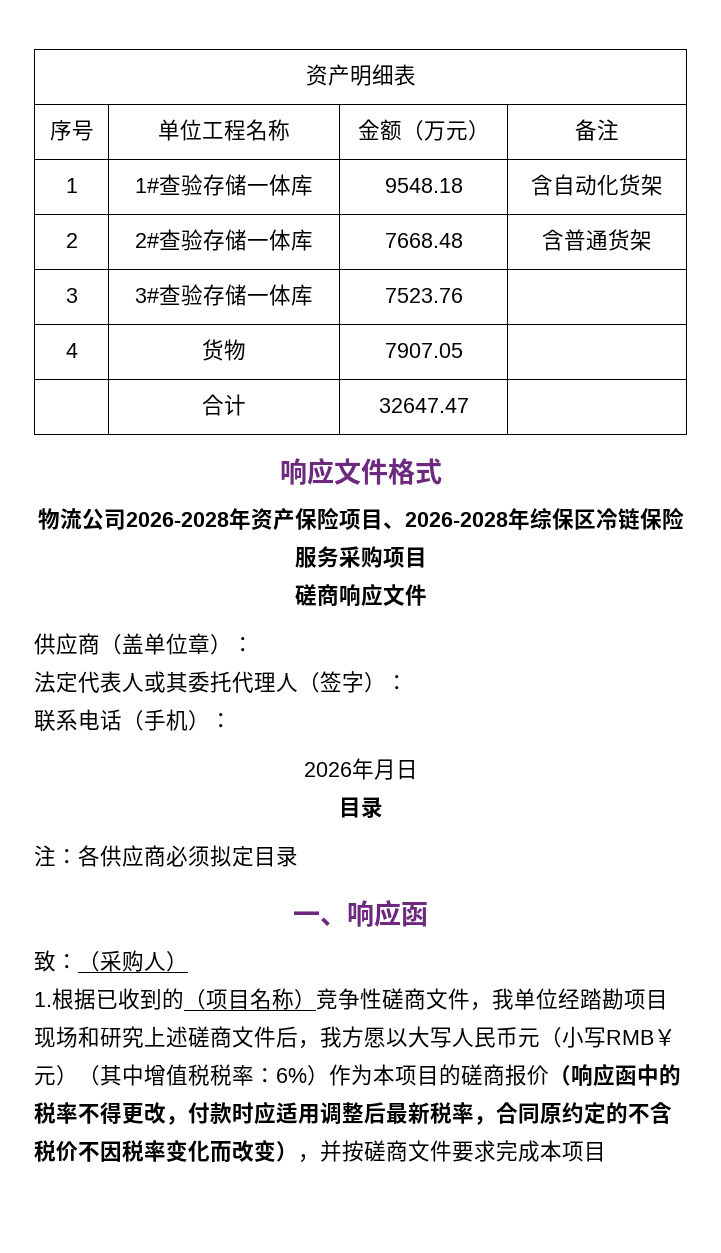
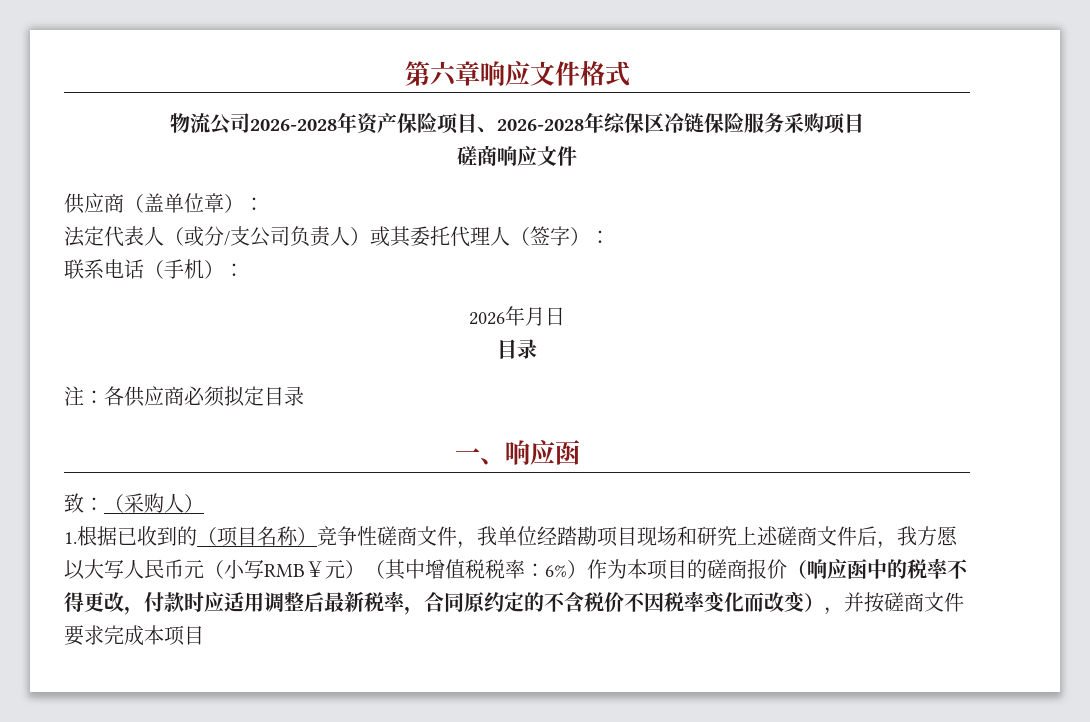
- 资产明细表
- 序号 | 单位工程名称 | 金额（万元） | 备注
- 1 | 1#查验存储一体库 | 9548.18 | 含自动化货架
- 2 | 2#查验存储一体库 | 7668.48 | 含普通货架
- 3 | 3#查验存储一体库 | 7523.76 |
- 4 | 货物 | 7907.05 |
- | 合计 | 32647.47 |
- 响应文件格式
+ 第六章响应文件格式
- 法定代表人或其委托代理人（签字）：
+ 法定代表人（或分/支公司负责人）或其委托代理人（签字）：

